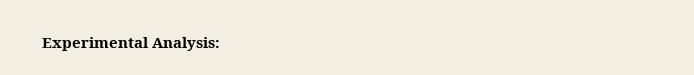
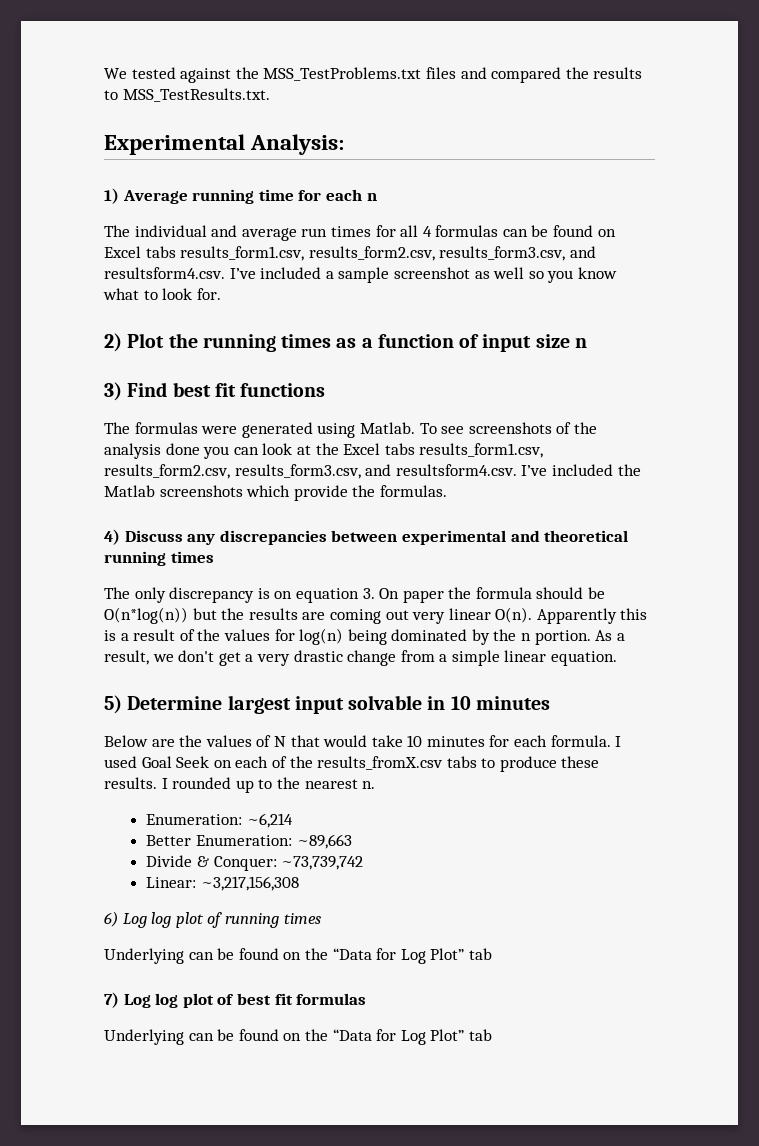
+ We tested against the MSS_TestProblems.txt files and compared the results to MSS_TestResults.txt.
  Experimental Analysis:
+ 1) Average running time for each n
+ The individual and average run times for all 4 formulas can be found on Excel tabs results_form1.csv, results_form2.csv, results_form3.csv, and resultsform4.csv. I’ve included a sample screenshot as well so you know what to look for.
+ 2) Plot the running times as a function of input size n
+ 3) Find best fit functions
+ The formulas were generated using Matlab. To see screenshots of the analysis done you can look at the Excel tabs results_form1.csv, results_form2.csv, results_form3.csv, and resultsform4.csv. I’ve included the Matlab screenshots which provide the formulas.
+ 4) Discuss any discrepancies between experimental and theoretical running times
+ The only discrepancy is on equation 3. On paper the formula should be O(n*log(n)) but the results are coming out very linear O(n). Apparently this is a result of the values for log(n) being dominated by the n portion. As a result, we don't get a very drastic change from a simple linear equation.
+ 5) Determine largest input solvable in 10 minutes
+ Below are the values of N that would take 10 minutes for each formula. I used Goal Seek on each of the results_fromX.csv tabs to produce these results. I rounded up to the nearest n.
+ Enumeration: ~6,214
+ Better Enumeration: ~89,663
+ Divide & Conquer: ~73,739,742
+ Linear: ~3,217,156,308
+ 6) Log log plot of running times
+ Underlying can be found on the “Data for Log Plot” tab
+ 7) Log log plot of best fit formulas
+ Underlying can be found on the “Data for Log Plot” tab

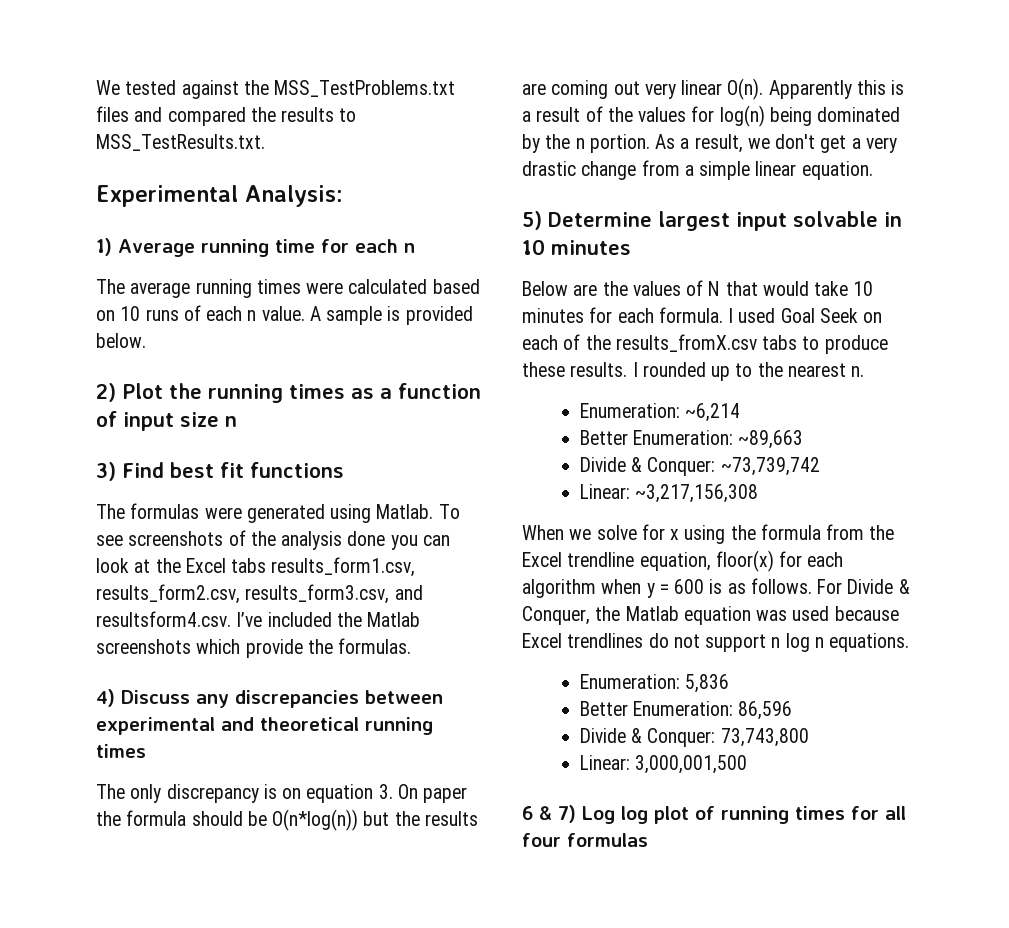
- The individual and average run times for all 4 formulas can be found on Excel tabs results_form1.csv, results_form2.csv, results_form3.csv, and resultsform4.csv. I’ve included a sample screenshot as well so you know what to look for.
+ The average running times were calculated based on 10 runs of each n value. A sample is provided below.
- 6) Log log plot of running times
- Underlying can be found on the “Data for Log Plot” tab
- 7) Log log plot of best fit formulas
- Underlying can be found on the “Data for Log Plot” tab
+ When we solve for x using the formula from the Excel trendline equation, floor(x) for each algorithm when y = 600 is as follows. For Divide & Conquer, the Matlab equation was used because Excel trendlines do not support n log n equations.
+ Enumeration: 5,836
+ Better Enumeration: 86,596
+ Divide & Conquer: 73,743,800
+ Linear: 3,000,001,500
+ 6 & 7) Log log plot of running times for all four formulas

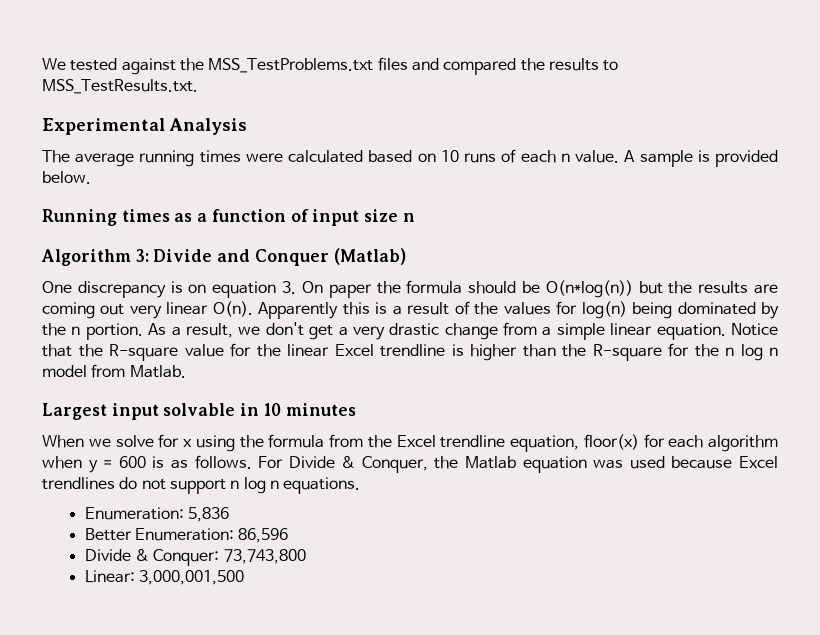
- Experimental Analysis:
- 1) Average running time for each n
+ Experimental Analysis
- 2) Plot the running times as a function of input size n
+ Running times as a function of input size n
- 3) Find best fit functions
- The formulas were generated using Matlab. To see screenshots of the analysis done you can look at the Excel tabs results_form1.csv, results_form2.csv, results_form3.csv, and resultsform4.csv. I’ve included the Matlab screenshots which provide the formulas.
- 4) Discuss any discrepancies between experimental and theoretical running times
- The only discrepancy is on equation 3. On paper the formula should be O(n*log(n)) but the results are coming out very linear O(n).
+ Algorithm 3: Divide and Conquer (Matlab)
+ One discrepancy is on equation 3. On paper the formula should be O(n*log(n)) but the results are coming out very linear O(n).
- As a result, we don't get a very drastic change from a simple linear equation.
- 5) Determine largest input solvable in 10 minutes
+ As a result, we don't get a very drastic change from a simple linear equation. Notice that the R-square value for the linear Excel trendline is higher than the R-square for the n log n model from Matlab.
+ Largest input solvable in 10 minutes
- Below are the values of N that would take 10 minutes for each formula. I used Goal Seek on each of the results_fromX.csv tabs to produce these results. I rounded up to the nearest n.
- Enumeration: ~6,214
- Better Enumeration: ~89,663
- Divide & Conquer: ~73,739,742
- Linear: ~3,217,156,308
- 6 & 7) Log log plot of running times for all four formulas

